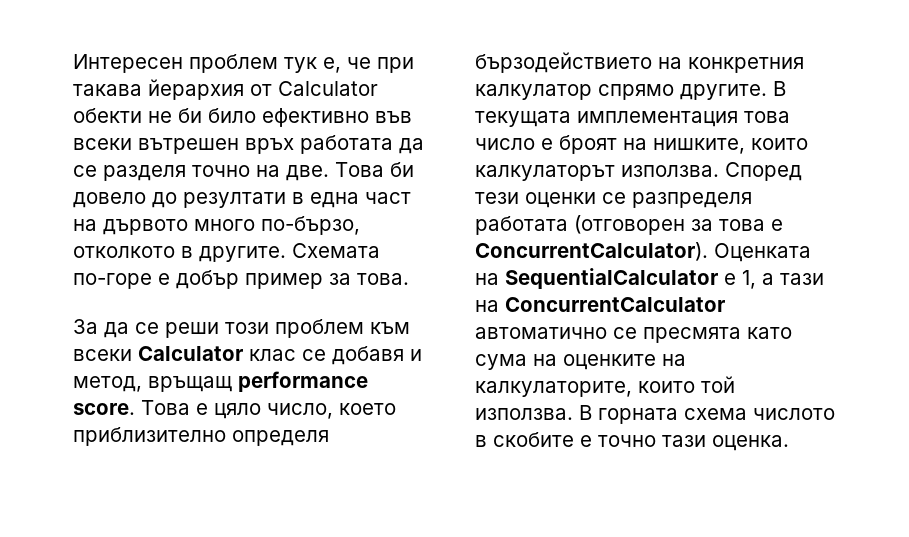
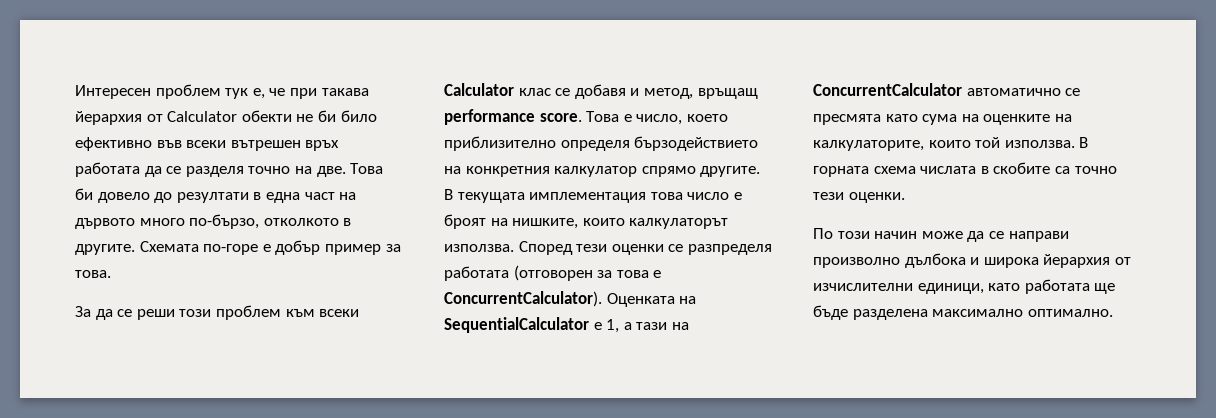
- Това е цяло число, което приблизително определя бързодействието на конкретния калкулатор спрямо другите.
+ Това е число, което приблизително определя бързодействието на конкретния калкулатор спрямо другите.
- В горната схема числото в скобите е точно тази оценка.
+ В горната схема числата в скобите са точно тези оценки.
+ По този начин може да се направи произволно дълбока и широка йерархия от изчислителни единици, като работата ще бъде разделена максимално оптимално.

